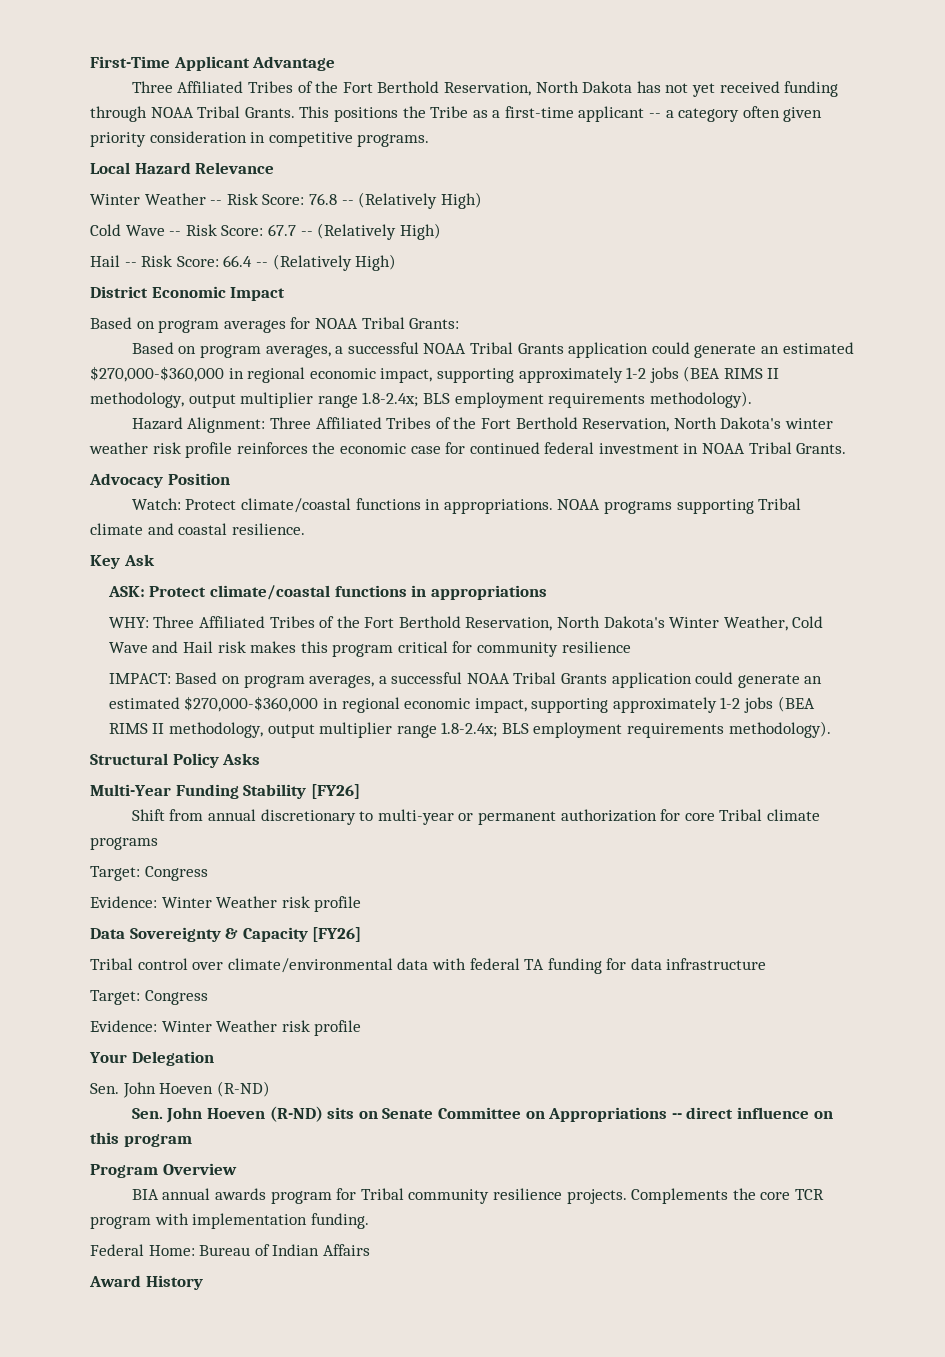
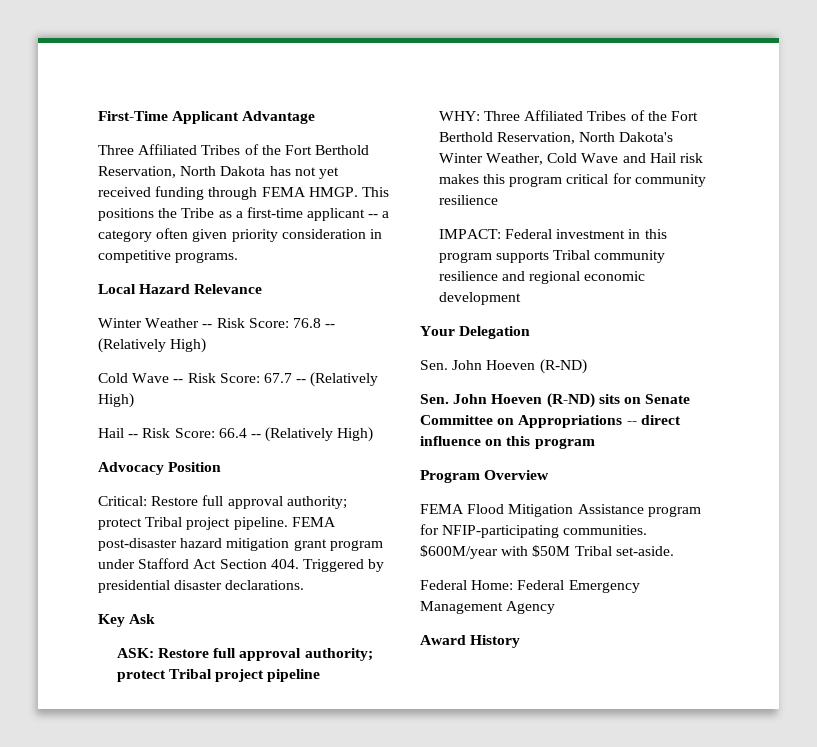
- Three Affiliated Tribes of the Fort Berthold Reservation, North Dakota has not yet received funding through NOAA Tribal Grants.
+ Three Affiliated Tribes of the Fort Berthold Reservation, North Dakota has not yet received funding through FEMA HMGP.
- District Economic Impact
- Based on program averages for NOAA Tribal Grants:
- Based on program averages, a successful NOAA Tribal Grants application could generate an estimated $270,000-$360,000 in regional economic impact, supporting approximately 1-2 jobs (BEA RIMS II methodology, output multiplier range 1.8-2.4x; BLS employment requirements methodology).
- Hazard Alignment: Three Affiliated Tribes of the Fort Berthold Reservation, North Dakota's winter weather risk profile reinforces the economic case for continued federal investment in NOAA Tribal Grants.
  Advocacy Position
- Watch: Protect climate/coastal functions in appropriations. NOAA programs supporting Tribal climate and coastal resilience.
+ Critical: Restore full approval authority; protect Tribal project pipeline. FEMA post-disaster hazard mitigation grant program under Stafford Act Section 404. Triggered by presidential disaster declarations.
  Key Ask
- ASK: Protect climate/coastal functions in appropriations
+ ASK: Restore full approval authority; protect Tribal project pipeline
- IMPACT: Based on program averages, a successful NOAA Tribal Grants application could generate an estimated $270,000-$360,000 in regional economic impact, supporting approximately 1-2 jobs (BEA RIMS II methodology, output multiplier range 1.8-2.4x; BLS employment requirements methodology).
- Structural Policy Asks
- Multi-Year Funding Stability [FY26]
- Shift from annual discretionary to multi-year or permanent authorization for core Tribal climate programs
- Target: Congress
- Evidence: Winter Weather risk profile
- Data Sovereignty & Capacity [FY26]
- Tribal control over climate/environmental data with federal TA funding for data infrastructure
- Target: Congress
- Evidence: Winter Weather risk profile
+ IMPACT: Federal investment in this program supports Tribal community resilience and regional economic development
- BIA annual awards program for Tribal community resilience projects. Complements the core TCR program with implementation funding.
- Federal Home: Bureau of Indian Affairs
+ FEMA Flood Mitigation Assistance program for NFIP-participating communities. $600M/year with $50M Tribal set-aside.
+ Federal Home: Federal Emergency Management Agency

